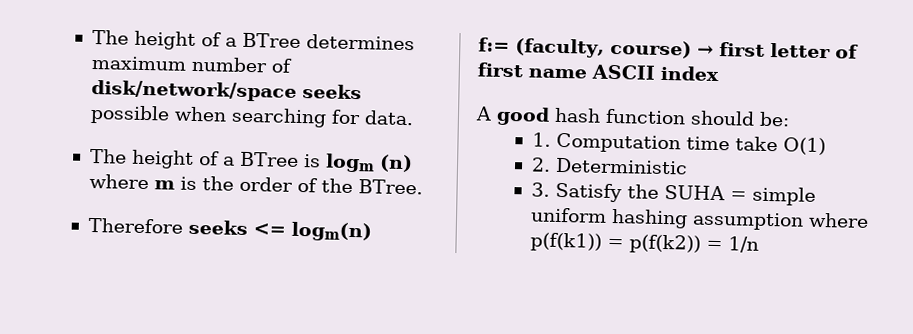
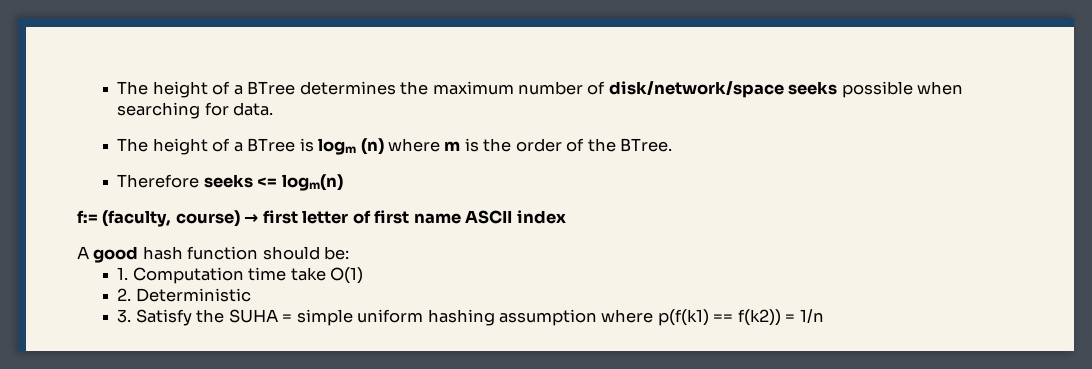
- The height of a BTree determines maximum number of disk/network/space seeks possible when searching for data.
+ The height of a BTree determines the maximum number of disk/network/space seeks possible when searching for data.
- 3. Satisfy the SUHA = simple uniform hashing assumption where p(f(k1)) = p(f(k2)) = 1/n
+ 3. Satisfy the SUHA = simple uniform hashing assumption where p(f(k1) == f(k2)) = 1/n

